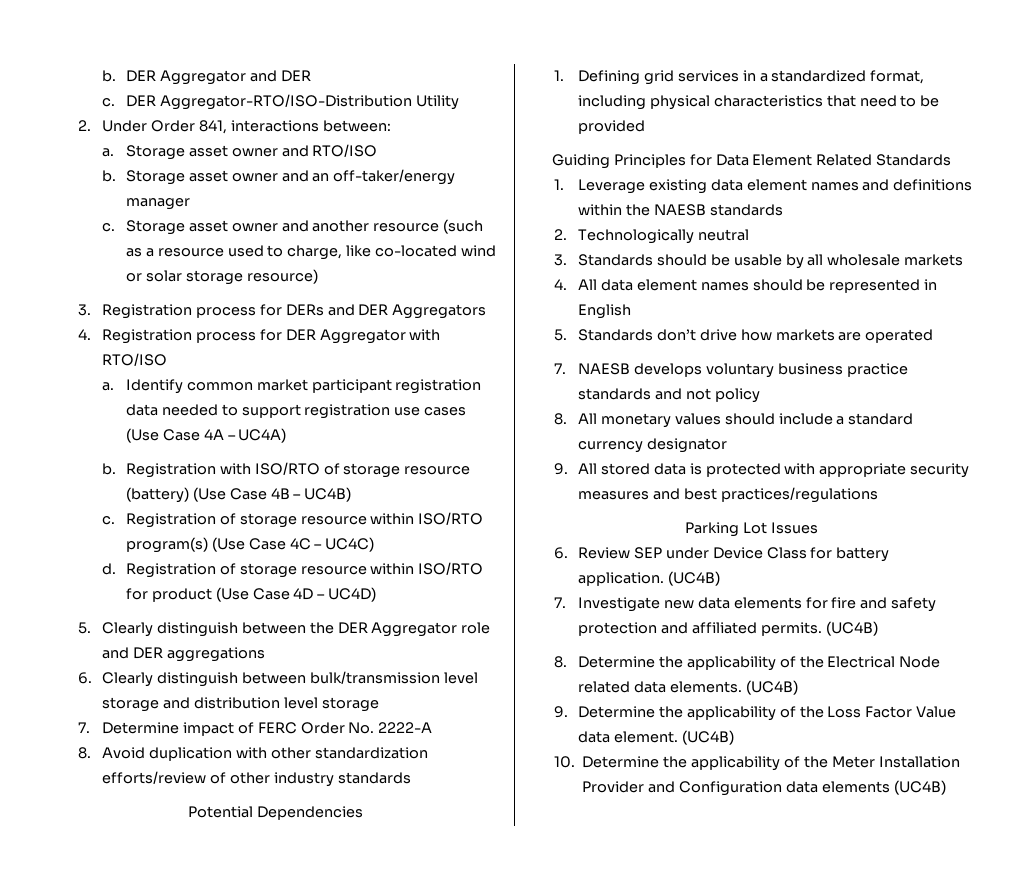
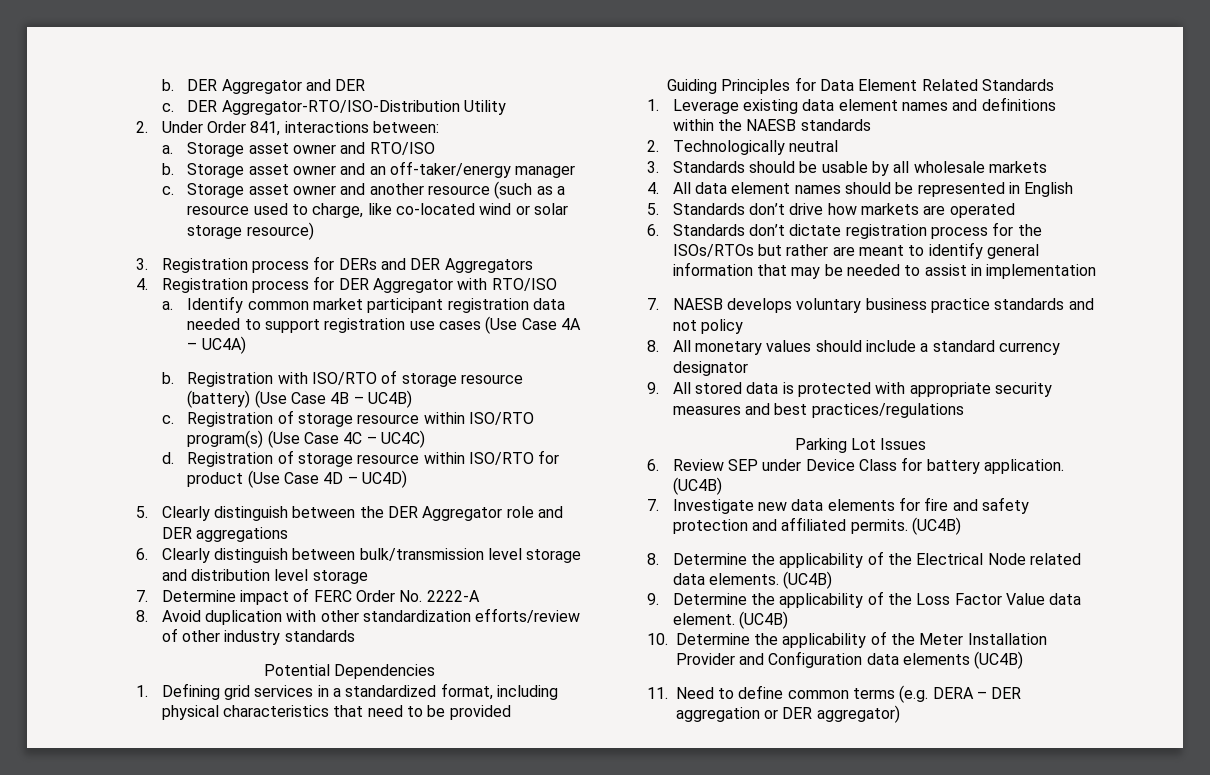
+ 6. Standards don’t dictate registration process for the ISOs/RTOs but rather are meant to identify general information that may be needed to assist in implementation
+ 11. Need to define common terms (e.g. DERA – DER aggregation or DER aggregator)

